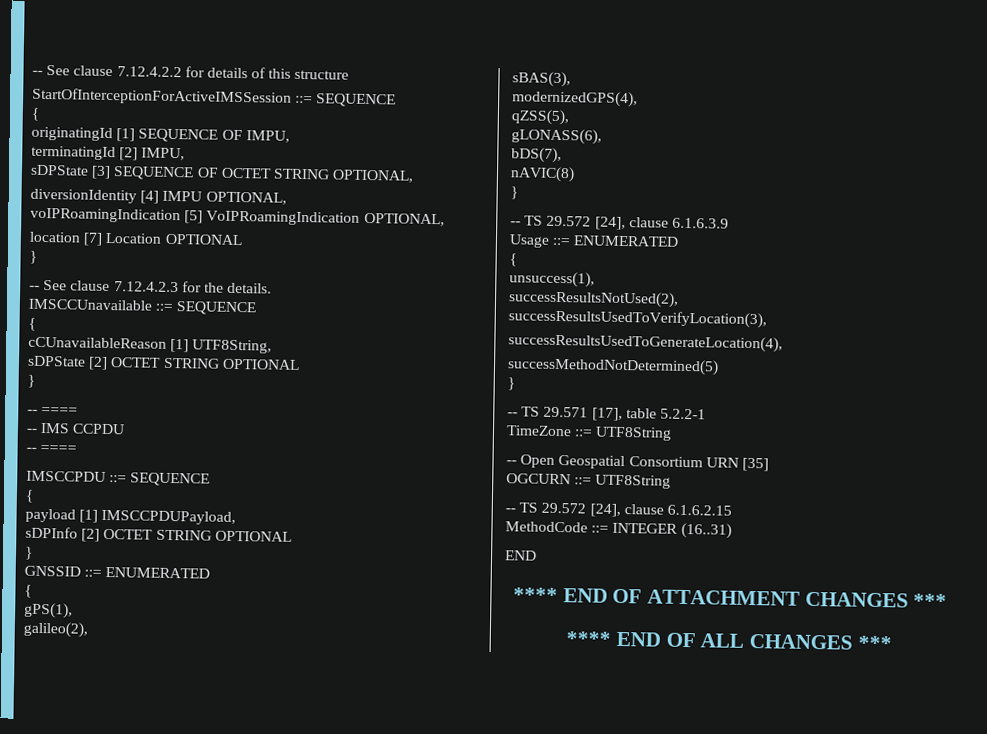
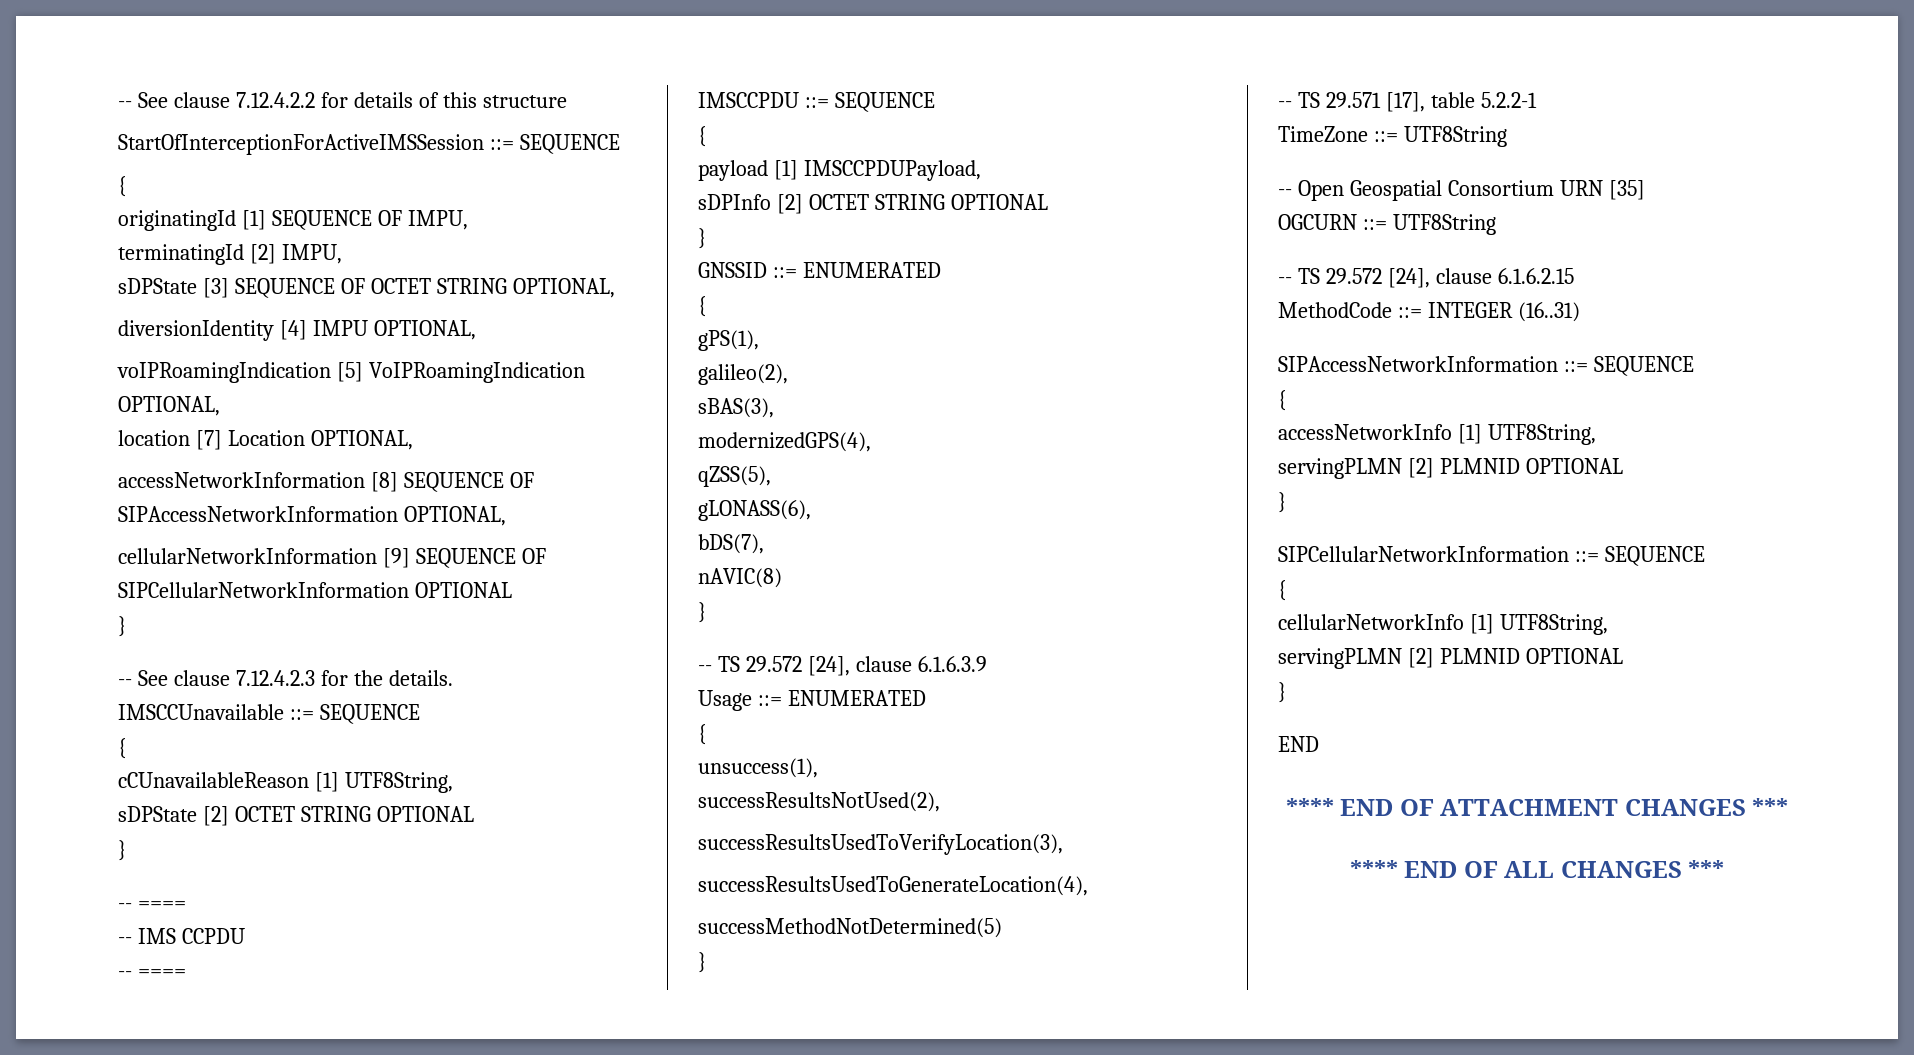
- location [7] Location OPTIONAL
+ location [7] Location OPTIONAL,
+ accessNetworkInformation [8] SEQUENCE OF SIPAccessNetworkInformation OPTIONAL,
+ cellularNetworkInformation [9] SEQUENCE OF SIPCellularNetworkInformation OPTIONAL
+ SIPAccessNetworkInformation ::= SEQUENCE
+ {
+ accessNetworkInfo [1] UTF8String,
+ servingPLMN [2] PLMNID OPTIONAL
+ }
+ SIPCellularNetworkInformation ::= SEQUENCE
+ {
+ cellularNetworkInfo [1] UTF8String,
+ servingPLMN [2] PLMNID OPTIONAL
+ }

